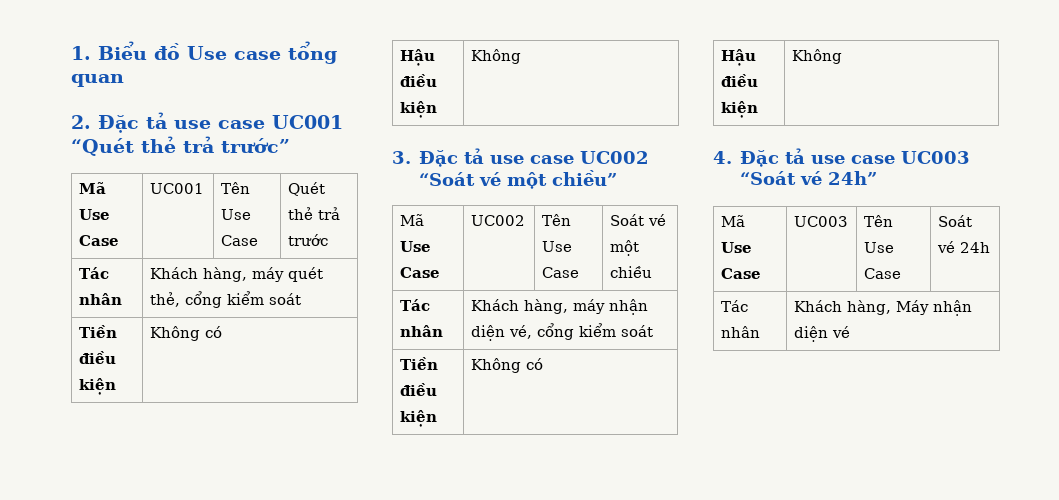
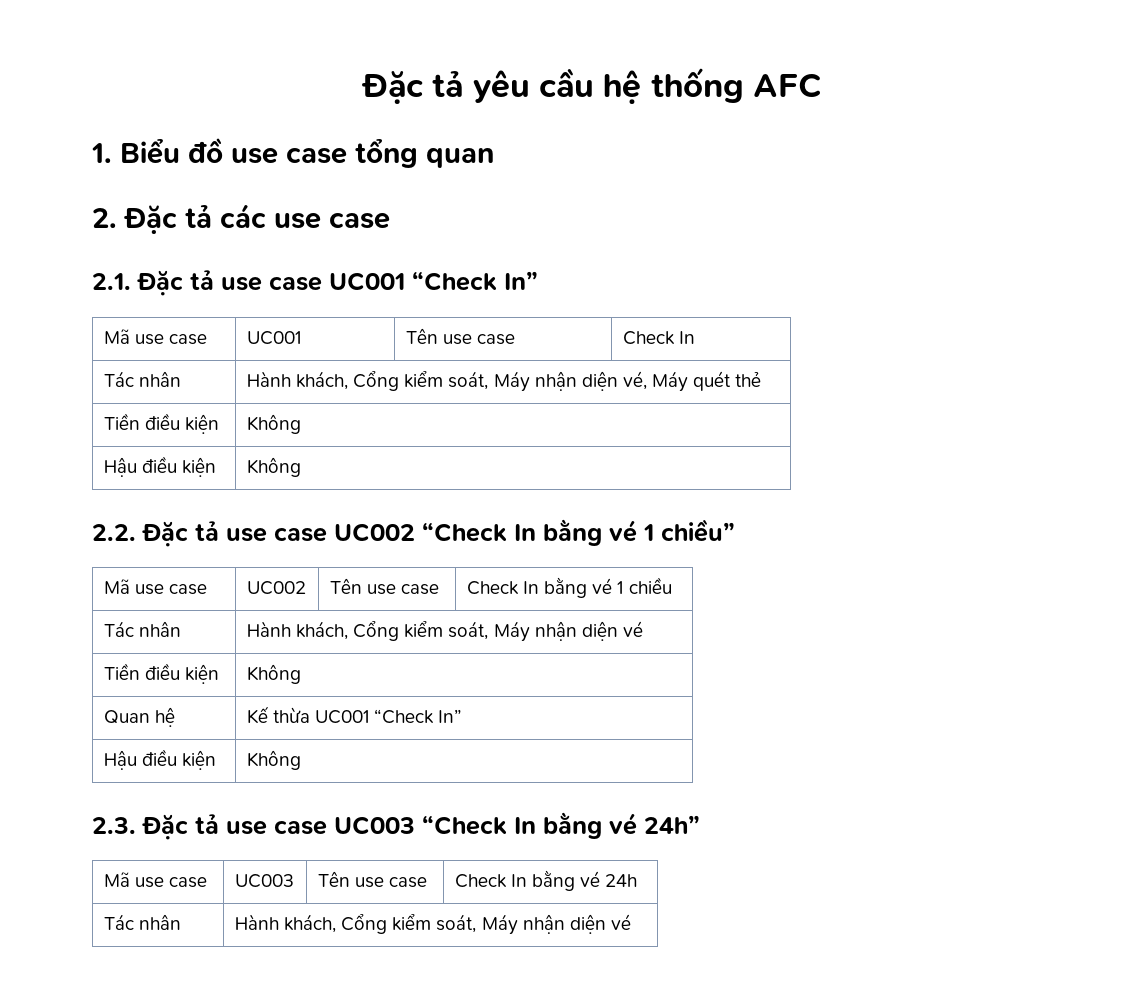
+ Đặc tả yêu cầu hệ thống AFC
- 1. Biểu đồ Use case tổng quan
+ 1. Biểu đồ use case tổng quan
- 2. Đặc tả use case UC001 “Quét thẻ trả trước”
- Mã Use Case | UC001 | Tên Use Case | Quét thẻ trả trước
- Tác nhân | Khách hàng, máy quét thẻ, cổng kiểm soát
- Tiền điều kiện | Không có
+ 2. Đặc tả các use case
+ 2.1. Đặc tả use case UC001 “Check In”
+ Mã use case | UC001 | Tên use case | Check In
+ Tác nhân | Hành khách, Cổng kiểm soát, Máy nhận diện vé, Máy quét thẻ
+ Tiền điều kiện | Không
  Hậu điều kiện | Không
- 3. Đặc tả use case UC002 “Soát vé một chiều”
+ 2.2. Đặc tả use case UC002 “Check In bằng vé 1 chiều”
- Mã Use Case | UC002 | Tên Use Case | Soát vé một chiều
- Tác nhân | Khách hàng, máy nhận diện vé, cổng kiểm soát
- Tiền điều kiện | Không có
+ Mã use case | UC002 | Tên use case | Check In bằng vé 1 chiều
+ Tác nhân | Hành khách, Cổng kiểm soát, Máy nhận diện vé
+ Tiền điều kiện | Không
+ Quan hệ | Kế thừa UC001 “Check In”
  Hậu điều kiện | Không
- 4. Đặc tả use case UC003 “Soát vé 24h”
+ 2.3. Đặc tả use case UC003 “Check In bằng vé 24h”
- Mã Use Case | UC003 | Tên Use Case | Soát vé 24h
- Tác nhân | Khách hàng, Máy nhận diện vé
+ Mã use case | UC003 | Tên use case | Check In bằng vé 24h
+ Tác nhân | Hành khách, Cổng kiểm soát, Máy nhận diện vé

